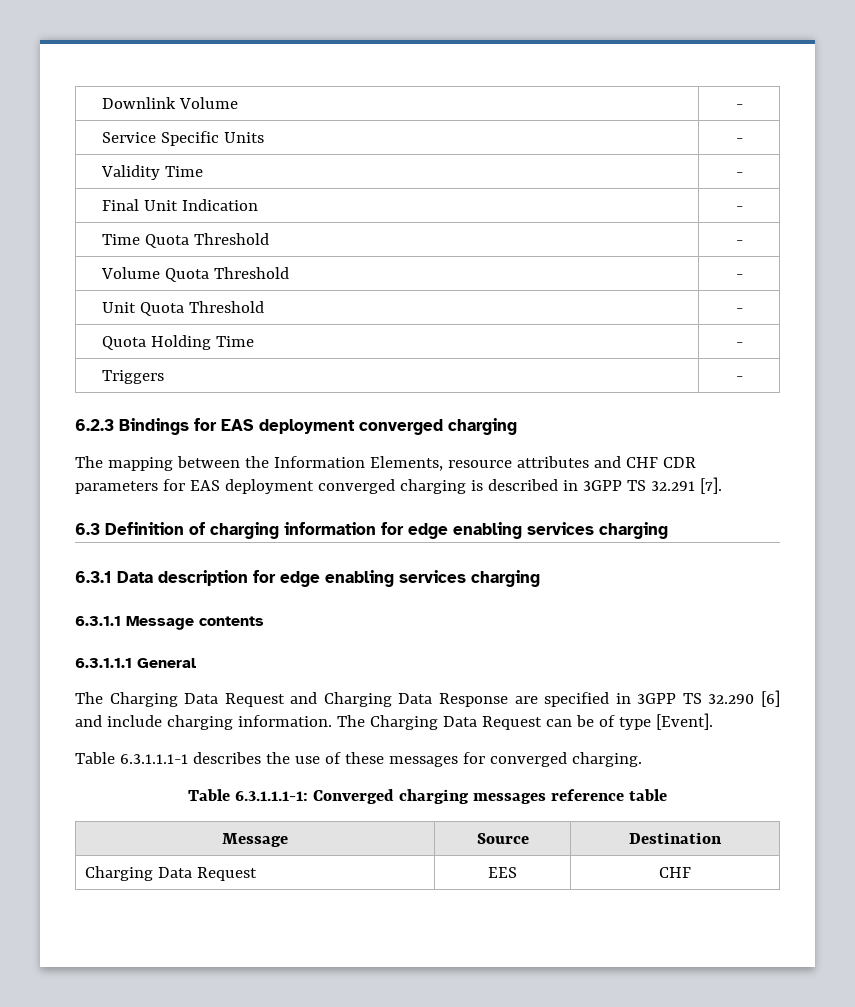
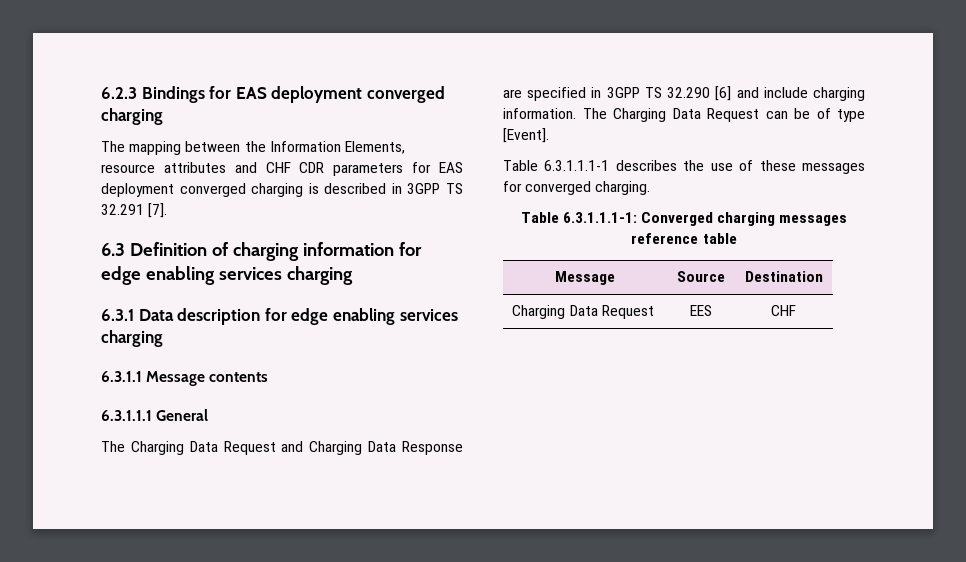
- Downlink Volume | -
- Service Specific Units | -
- Validity Time | -
- Final Unit Indication | -
- Time Quota Threshold | -
- Volume Quota Threshold | -
- Unit Quota Threshold | -
- Quota Holding Time | -
- Triggers | -

